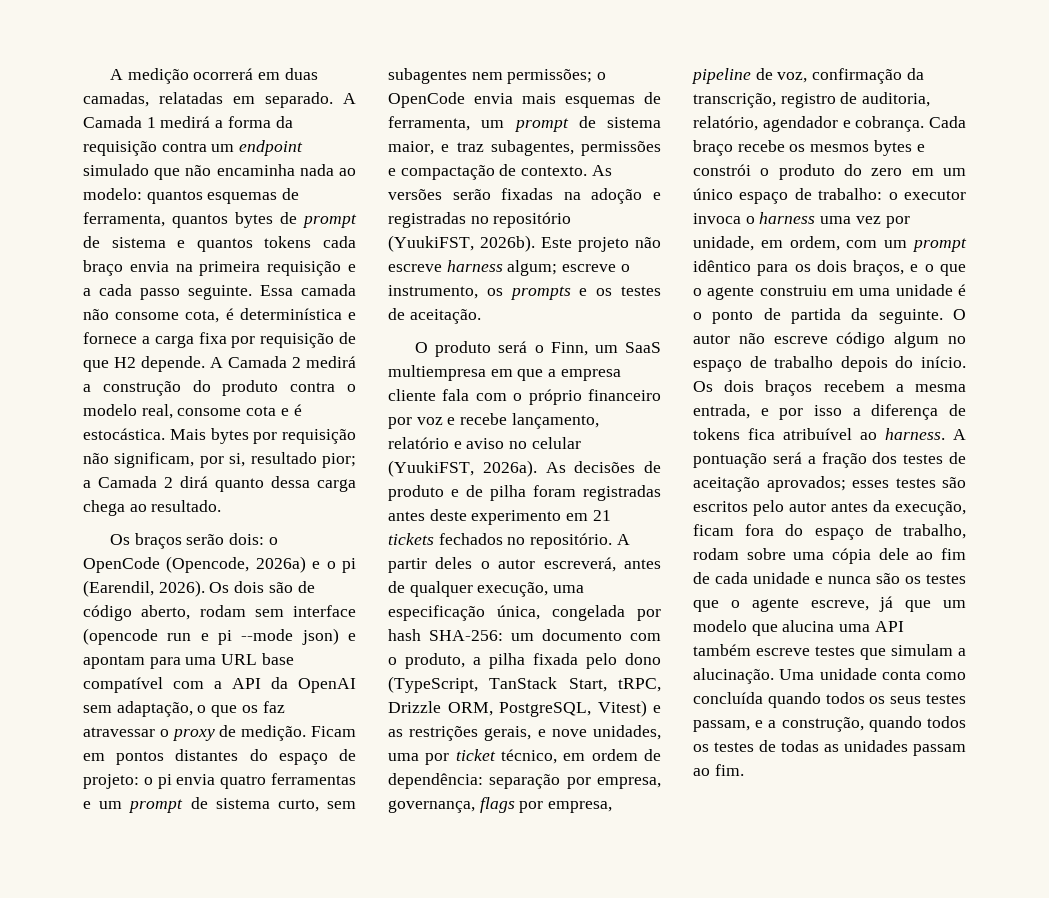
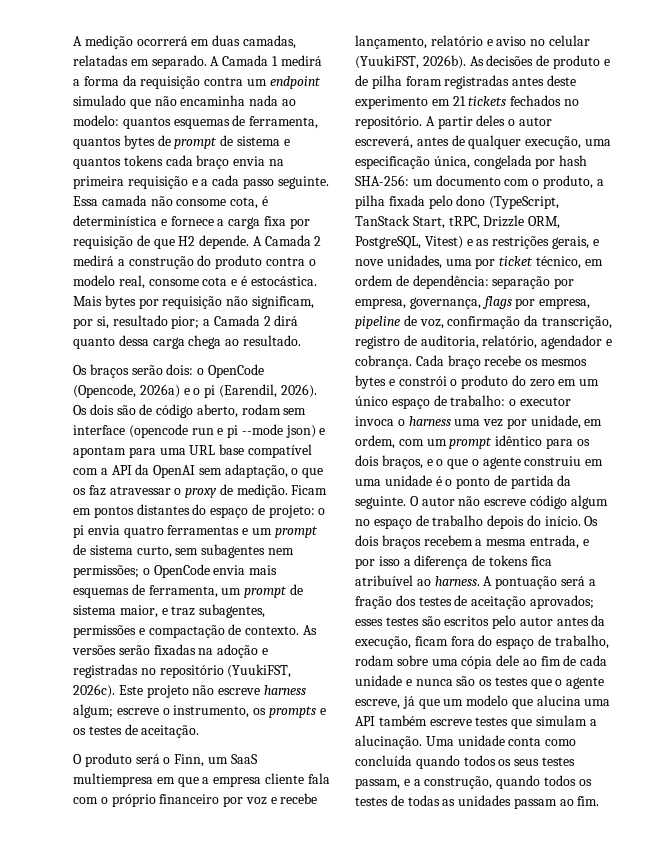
- As versões serão fixadas na adoção e registradas no repositório (YuukiFST, 2026b).
+ As versões serão fixadas na adoção e registradas no repositório (YuukiFST, 2026c).
- O produto será o Finn, um SaaS multiempresa em que a empresa cliente fala com o próprio financeiro por voz e recebe lançamento, relatório e aviso no celular (YuukiFST, 2026a).
+ O produto será o Finn, um SaaS multiempresa em que a empresa cliente fala com o próprio financeiro por voz e recebe lançamento, relatório e aviso no celular (YuukiFST, 2026b).

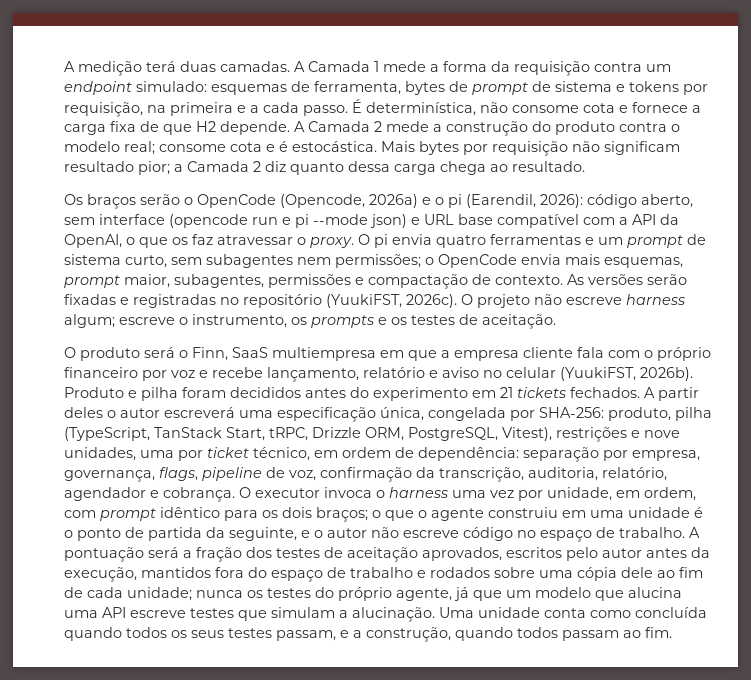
- A medição ocorrerá em duas camadas, relatadas em separado.
+ A medição terá duas camadas.
- A Camada 1 medirá a forma da requisição contra um endpoint simulado que não encaminha nada ao modelo: quantos esquemas de ferramenta, quantos bytes de prompt de sistema e quantos tokens cada braço envia na primeira requisição e a cada passo seguinte. Essa camada não consome cota, é determinística e fornece a carga fixa por requisição de que H2 depende.
+ A Camada 1 mede a forma da requisição contra um endpoint simulado: esquemas de ferramenta, bytes de prompt de sistema e tokens por requisição, na primeira e a cada passo. É determinística, não consome cota e fornece a carga fixa de que H2 depende.
- A Camada 2 medirá a construção do produto contra o modelo real, consome cota e é estocástica.
+ A Camada 2 mede a construção do produto contra o modelo real; consome cota e é estocástica.
- Mais bytes por requisição não significam, por si, resultado pior; a Camada 2 dirá quanto dessa carga chega ao resultado.
+ Mais bytes por requisição não significam resultado pior; a Camada 2 diz quanto dessa carga chega ao resultado.
- Os braços serão dois: o OpenCode (Opencode, 2026a) e o pi (Earendil, 2026). Os dois são de código aberto, rodam sem interface (opencode run e pi --mode json) e apontam para uma URL base compatível com a API da OpenAI sem adaptação, o que os faz atravessar o proxy de medição. Ficam em pontos distantes do espaço de projeto: o pi envia quatro ferramentas e um prompt de sistema curto, sem subagentes nem permissões; o OpenCode envia mais esquemas de ferramenta, um prompt de sistema maior, e traz subagentes, permissões e compactação de contexto.
+ Os braços serão o OpenCode (Opencode, 2026a) e o pi (Earendil, 2026): código aberto, sem interface (opencode run e pi --mode json) e URL base compatível com a API da OpenAI, o que os faz atravessar o proxy. O pi envia quatro ferramentas e um prompt de sistema curto, sem subagentes nem permissões; o OpenCode envia mais esquemas, prompt maior, subagentes, permissões e compactação de contexto.
- As versões serão fixadas na adoção e registradas no repositório (YuukiFST, 2026c).
+ As versões serão fixadas e registradas no repositório (YuukiFST, 2026c).
- Este projeto não escreve harness algum; escreve o instrumento, os prompts e os testes de aceitação.
+ O projeto não escreve harness algum; escreve o instrumento, os prompts e os testes de aceitação.
- O produto será o Finn, um SaaS multiempresa em que a empresa cliente fala com o próprio financeiro por voz e recebe lançamento, relatório e aviso no celular (YuukiFST, 2026b).
+ O produto será o Finn, SaaS multiempresa em que a empresa cliente fala com o próprio financeiro por voz e recebe lançamento, relatório e aviso no celular (YuukiFST, 2026b).
- As decisões de produto e de pilha foram registradas antes deste experimento em 21 tickets fechados no repositório.
+ Produto e pilha foram decididos antes do experimento em 21 tickets fechados.
- A partir deles o autor escreverá, antes de qualquer execução, uma especificação única, congelada por hash SHA-256: um documento com o produto, a pilha fixada pelo dono (TypeScript, TanStack Start, tRPC, Drizzle ORM, PostgreSQL, Vitest) e as restrições gerais, e nove unidades, uma por ticket técnico, em ordem de dependência: separação por empresa, governança, flags por empresa, pipeline de voz, confirmação da transcrição, registro de auditoria, relatório, agendador e cobrança.
+ A partir deles o autor escreverá uma especificação única, congelada por SHA-256: produto, pilha (TypeScript, TanStack Start, tRPC, Drizzle ORM, PostgreSQL, Vitest), restrições e nove unidades, uma por ticket técnico, em ordem de dependência: separação por empresa, governança, flags, pipeline de voz, confirmação da transcrição, auditoria, relatório, agendador e cobrança.
- Cada braço recebe os mesmos bytes e constrói o produto do zero em um único espaço de trabalho: o executor invoca o harness uma vez por unidade, em ordem, com um prompt idêntico para os dois braços, e o que o agente construiu em uma unidade é o ponto de partida da seguinte. O autor não escreve código algum no espaço de trabalho depois do início. Os dois braços recebem a mesma entrada, e por isso a diferença de tokens fica atribuível ao harness.
+ O executor invoca o harness uma vez por unidade, em ordem, com prompt idêntico para os dois braços; o que o agente construiu em uma unidade é o ponto de partida da seguinte, e o autor não escreve código no espaço de trabalho.
- A pontuação será a fração dos testes de aceitação aprovados; esses testes são escritos pelo autor antes da execução, ficam fora do espaço de trabalho, rodam sobre uma cópia dele ao fim de cada unidade e nunca são os testes que o agente escreve, já que um modelo que alucina uma API também escreve testes que simulam a alucinação.
+ A pontuação será a fração dos testes de aceitação aprovados, escritos pelo autor antes da execução, mantidos fora do espaço de trabalho e rodados sobre uma cópia dele ao fim de cada unidade; nunca os testes do próprio agente, já que um modelo que alucina uma API escreve testes que simulam a alucinação.
- Uma unidade conta como concluída quando todos os seus testes passam, e a construção, quando todos os testes de todas as unidades passam ao fim.
+ Uma unidade conta como concluída quando todos os seus testes passam, e a construção, quando todos passam ao fim.

